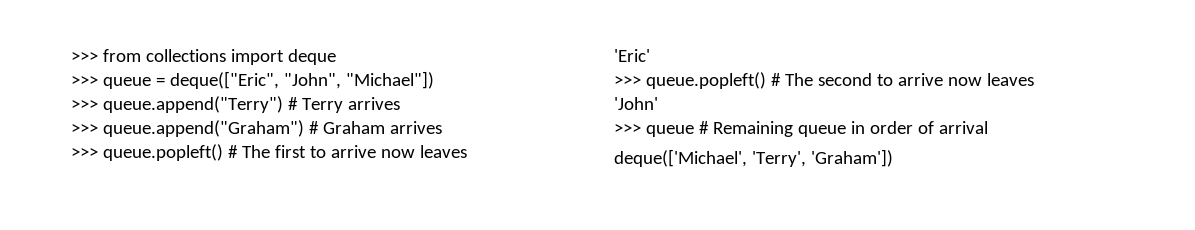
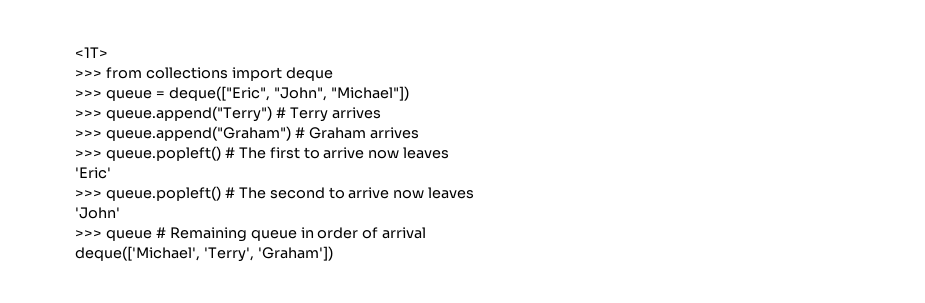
+ <1T>

